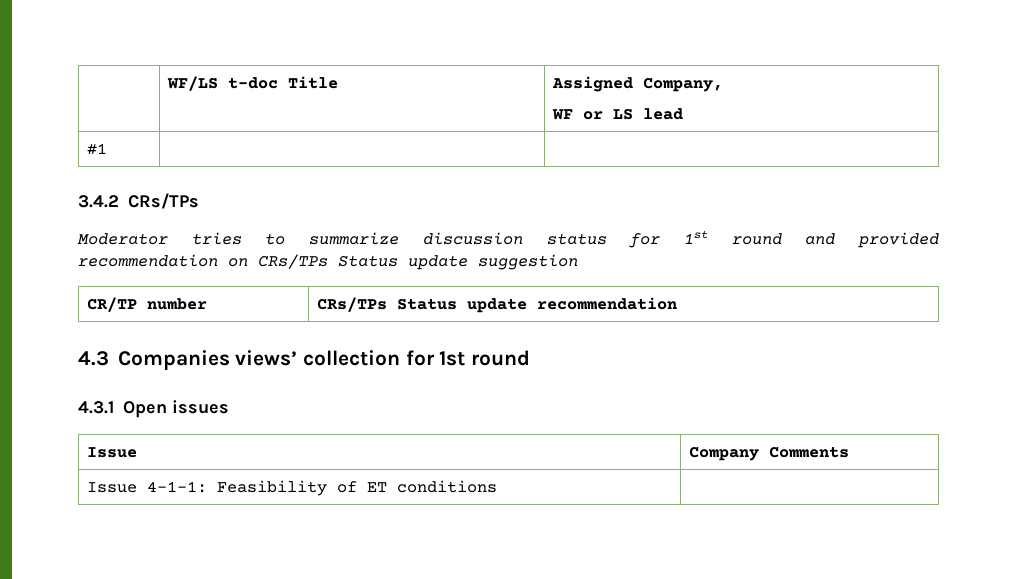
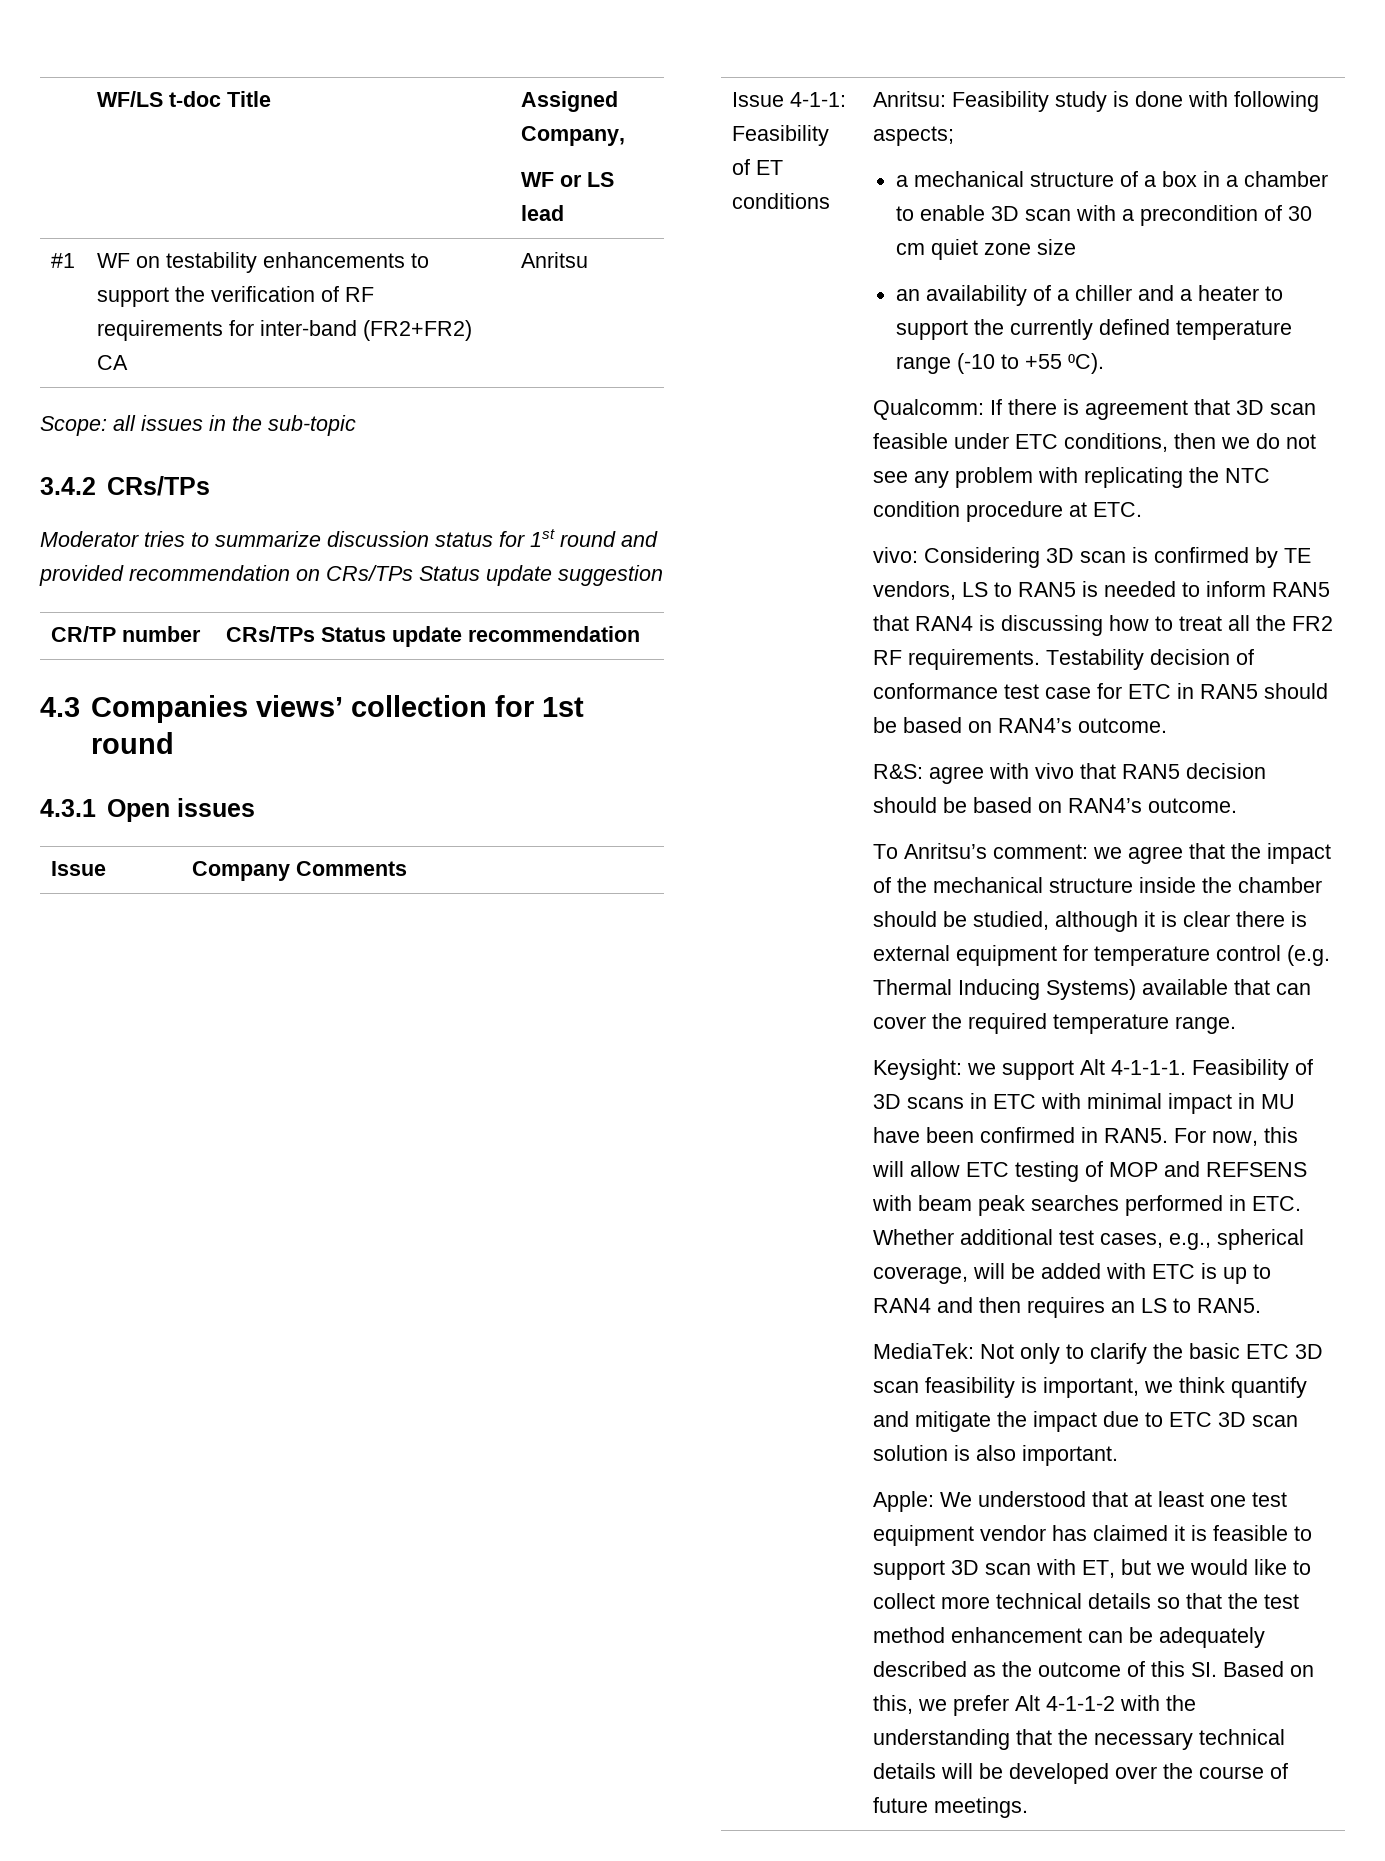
- #1 | |
+ #1 | WF on testability enhancements to support the verification of RF requirements for inter-band (FR2+FR2) CA | Anritsu
+ Scope: all issues in the sub-topic
+ Anritsu: Feasibility study is done with following aspects;
+ a mechanical structure of a box in a chamber to enable 3D scan with a precondition of 30 cm quiet zone size
+ an availability of a chiller and a heater to support the currently defined temperature range (-10 to +55 ⁰C).
+ Qualcomm: If there is agreement that 3D scan feasible under ETC conditions, then we do not see any problem with replicating the NTC condition procedure at ETC.
+ vivo: Considering 3D scan is confirmed by TE vendors, LS to RAN5 is needed to inform RAN5 that RAN4 is discussing how to treat all the FR2 RF requirements. Testability decision of conformance test case for ETC in RAN5 should be based on RAN4’s outcome.
+ R&S: agree with vivo that RAN5 decision should be based on RAN4’s outcome.
+ To Anritsu’s comment: we agree that the impact of the mechanical structure inside the chamber should be studied, although it is clear there is external equipment for temperature control (e.g. Thermal Inducing Systems) available that can cover the required temperature range.
+ Keysight: we support Alt 4-1-1-1. Feasibility of 3D scans in ETC with minimal impact in MU have been confirmed in RAN5. For now, this will allow ETC testing of MOP and REFSENS with beam peak searches performed in ETC. Whether additional test cases, e.g., spherical coverage, will be added with ETC is up to RAN4 and then requires an LS to RAN5.
+ MediaTek: Not only to clarify the basic ETC 3D scan feasibility is important, we think quantify and mitigate the impact due to ETC 3D scan solution is also important.
+ Apple: We understood that at least one test equipment vendor has claimed it is feasible to support 3D scan with ET, but we would like to collect more technical details so that the test method enhancement can be adequately described as the outcome of this SI. Based on this, we prefer Alt 4-1-1-2 with the understanding that the necessary technical details will be developed over the course of future meetings.

